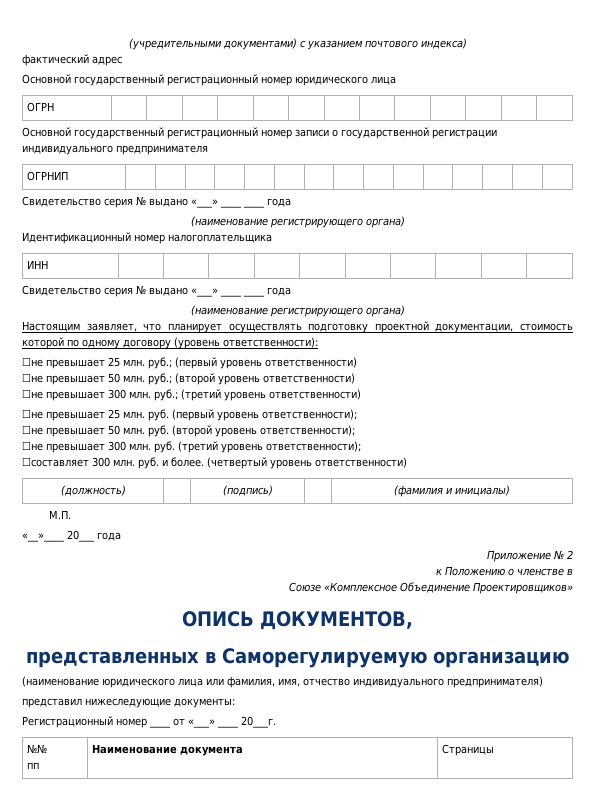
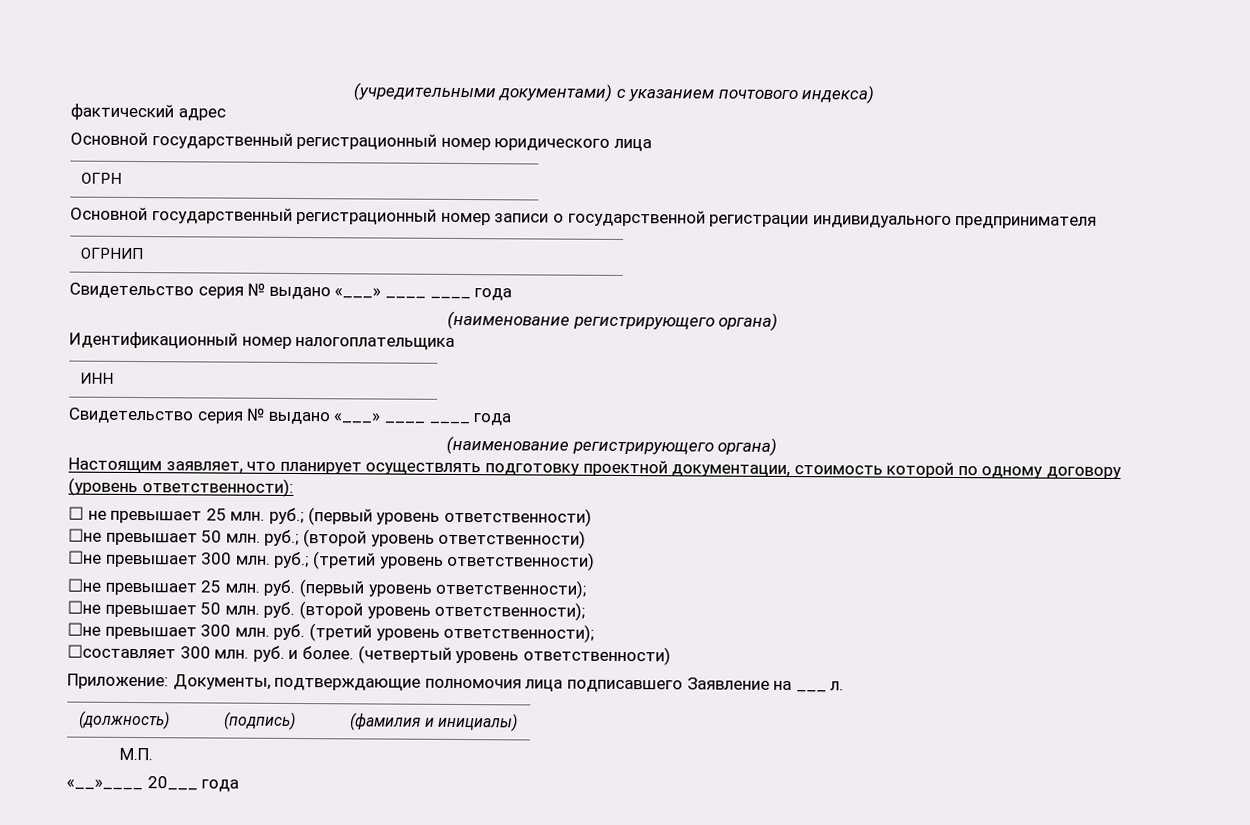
- ☐не превышает 25 млн. руб.; (первый уровень ответственности)
+ ☐ не превышает 25 млн. руб.; (первый уровень ответственности)
+ Приложение: Документы, подтверждающие полномочия лица подписавшего Заявление на ___ л.
- Приложение № 2
- к Положению о членстве в
- Союзе «Комплексное Объединение Проектировщиков»
- ОПИСЬ ДОКУМЕНТОВ,
- представленных в Саморегулируемую организацию
- (наименование юридического лица или фамилия, имя, отчество индивидуального предпринимателя)
- представил нижеследующие документы:
- Регистрационный номер ____ от «___» ____ 20___г.
- №№
- пп | Наименование документа | Страницы

